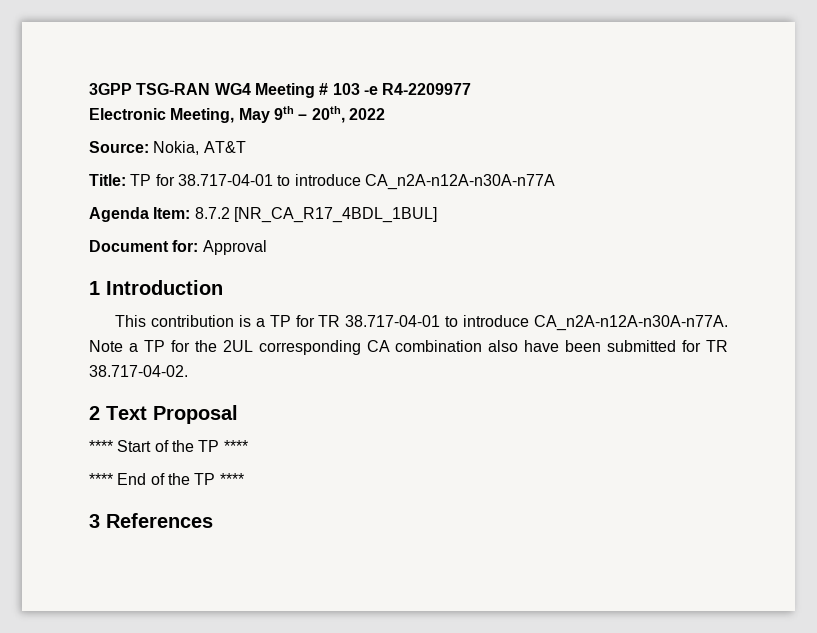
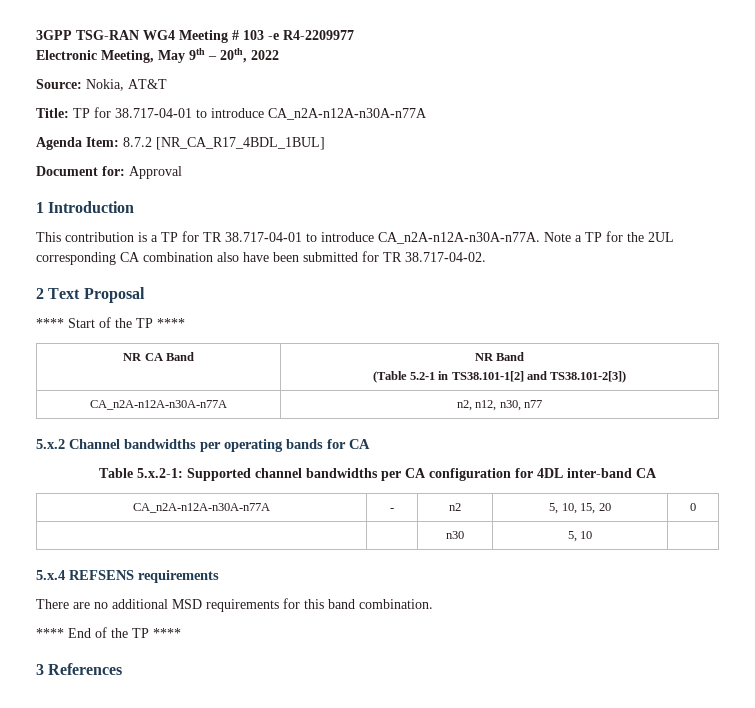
+ NR CA Band | NR Band
+ (Table 5.2-1 in TS38.101-1[2] and TS38.101-2[3])
+ CA_n2A-n12A-n30A-n77A | n2, n12, n30, n77
+ 5.x.2 Channel bandwidths per operating bands for CA
+ Table 5.x.2-1: Supported channel bandwidths per CA configuration for 4DL inter-band CA
+ CA_n2A-n12A-n30A-n77A | - | n2 | 5, 10, 15, 20 | 0
+ | | n30 | 5, 10 |
+ 5.x.4 REFSENS requirements
+ There are no additional MSD requirements for this band combination.

